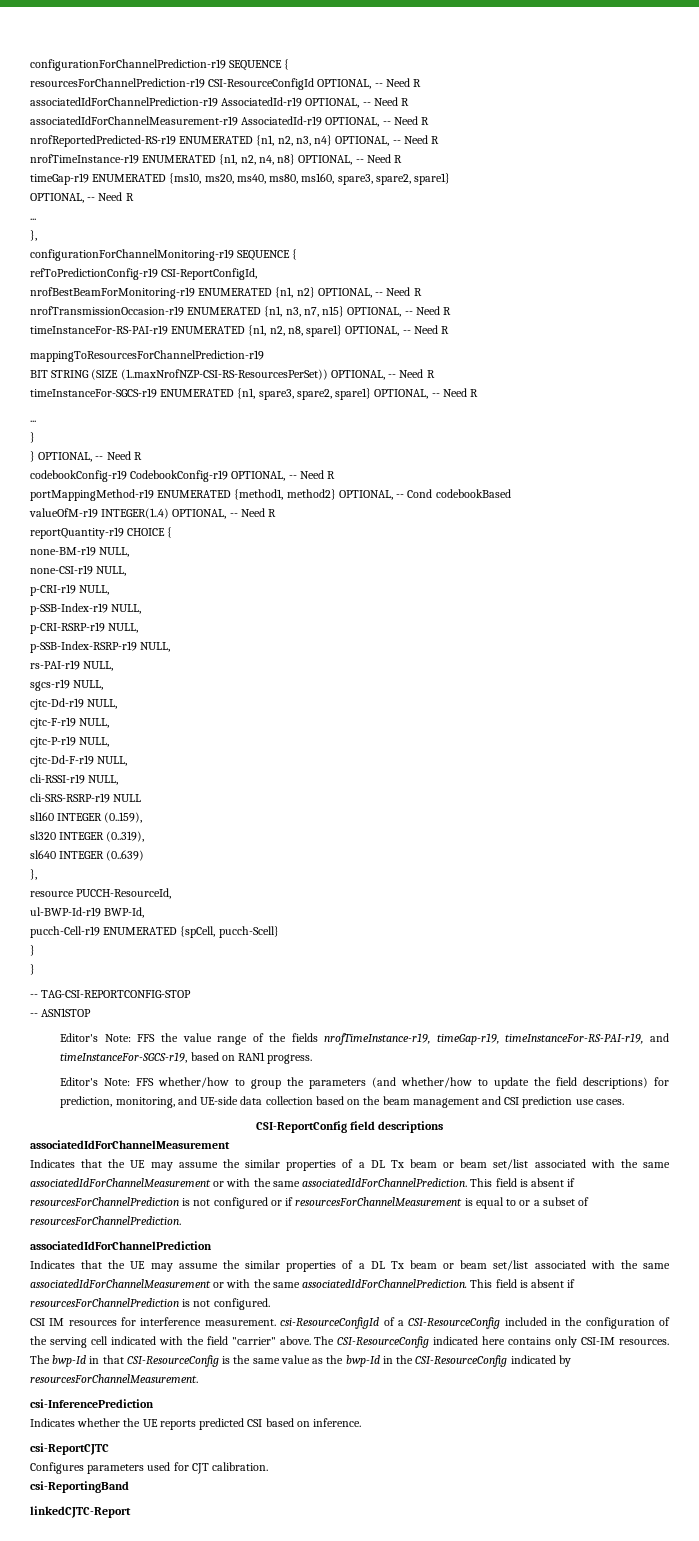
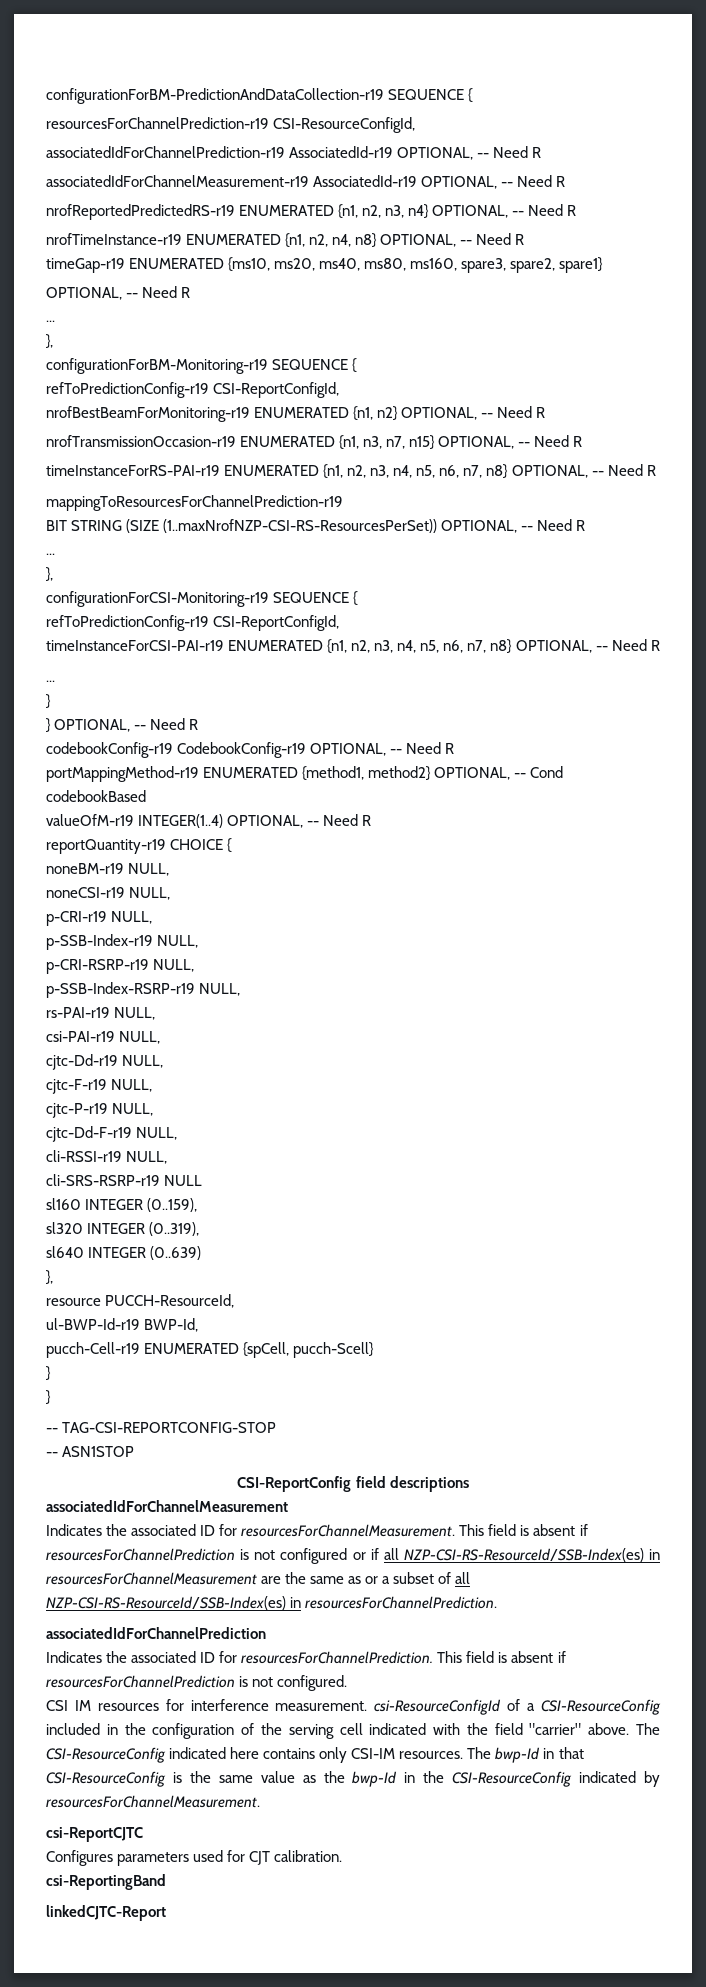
- configurationForChannelPrediction-r19 SEQUENCE {
+ configurationForBM-PredictionAndDataCollection-r19 SEQUENCE {
- resourcesForChannelPrediction-r19 CSI-ResourceConfigId OPTIONAL, -- Need R
+ resourcesForChannelPrediction-r19 CSI-ResourceConfigId,
- nrofReportedPredicted-RS-r19 ENUMERATED {n1, n2, n3, n4} OPTIONAL, -- Need R
+ nrofReportedPredictedRS-r19 ENUMERATED {n1, n2, n3, n4} OPTIONAL, -- Need R
- configurationForChannelMonitoring-r19 SEQUENCE {
+ configurationForBM-Monitoring-r19 SEQUENCE {
- timeInstanceFor-RS-PAI-r19 ENUMERATED {n1, n2, n8, spare1} OPTIONAL, -- Need R
+ timeInstanceForRS-PAI-r19 ENUMERATED {n1, n2, n3, n4, n5, n6, n7, n8} OPTIONAL, -- Need R
  BIT STRING (SIZE (1..maxNrofNZP-CSI-RS-ResourcesPerSet)) OPTIONAL, -- Need R
- timeInstanceFor-SGCS-r19 ENUMERATED {n1, spare3, spare2, spare1} OPTIONAL, -- Need R
+ ...
+ },
+ configurationForCSI-Monitoring-r19 SEQUENCE {
+ refToPredictionConfig-r19 CSI-ReportConfigId,
+ timeInstanceForCSI-PAI-r19 ENUMERATED {n1, n2, n3, n4, n5, n6, n7, n8} OPTIONAL, -- Need R
- none-BM-r19 NULL,
- none-CSI-r19 NULL,
+ noneBM-r19 NULL,
+ noneCSI-r19 NULL,
- sgcs-r19 NULL,
+ csi-PAI-r19 NULL,
- Editor's Note: FFS the value range of the fields nrofTimeInstance-r19, timeGap-r19, timeInstanceFor-RS-PAI-r19, and timeInstanceFor-SGCS-r19, based on RAN1 progress.
- Editor's Note: FFS whether/how to group the parameters (and whether/how to update the field descriptions) for prediction, monitoring, and UE-side data collection based on the beam management and CSI prediction use cases.
  CSI-ReportConfig field descriptions
  associatedIdForChannelMeasurement
- Indicates that the UE may assume the similar properties of a DL Tx beam or beam set/list associated with the same associatedIdForChannelMeasurement or with the same associatedIdForChannelPrediction.
+ Indicates the associated ID for resourcesForChannelMeasurement.
- This field is absent if resourcesForChannelPrediction is not configured or if resourcesForChannelMeasurement is equal to or a subset of resourcesForChannelPrediction.
+ This field is absent if resourcesForChannelPrediction is not configured or if all NZP-CSI-RS-ResourceId/SSB-Index(es) in resourcesForChannelMeasurement are the same as or a subset of all NZP-CSI-RS-ResourceId/SSB-Index(es) in resourcesForChannelPrediction.
  associatedIdForChannelPrediction
- Indicates that the UE may assume the similar properties of a DL Tx beam or beam set/list associated with the same associatedIdForChannelMeasurement or with the same associatedIdForChannelPrediction.
+ Indicates the associated ID for resourcesForChannelPrediction.
- csi-InferencePrediction
- Indicates whether the UE reports predicted CSI based on inference.

